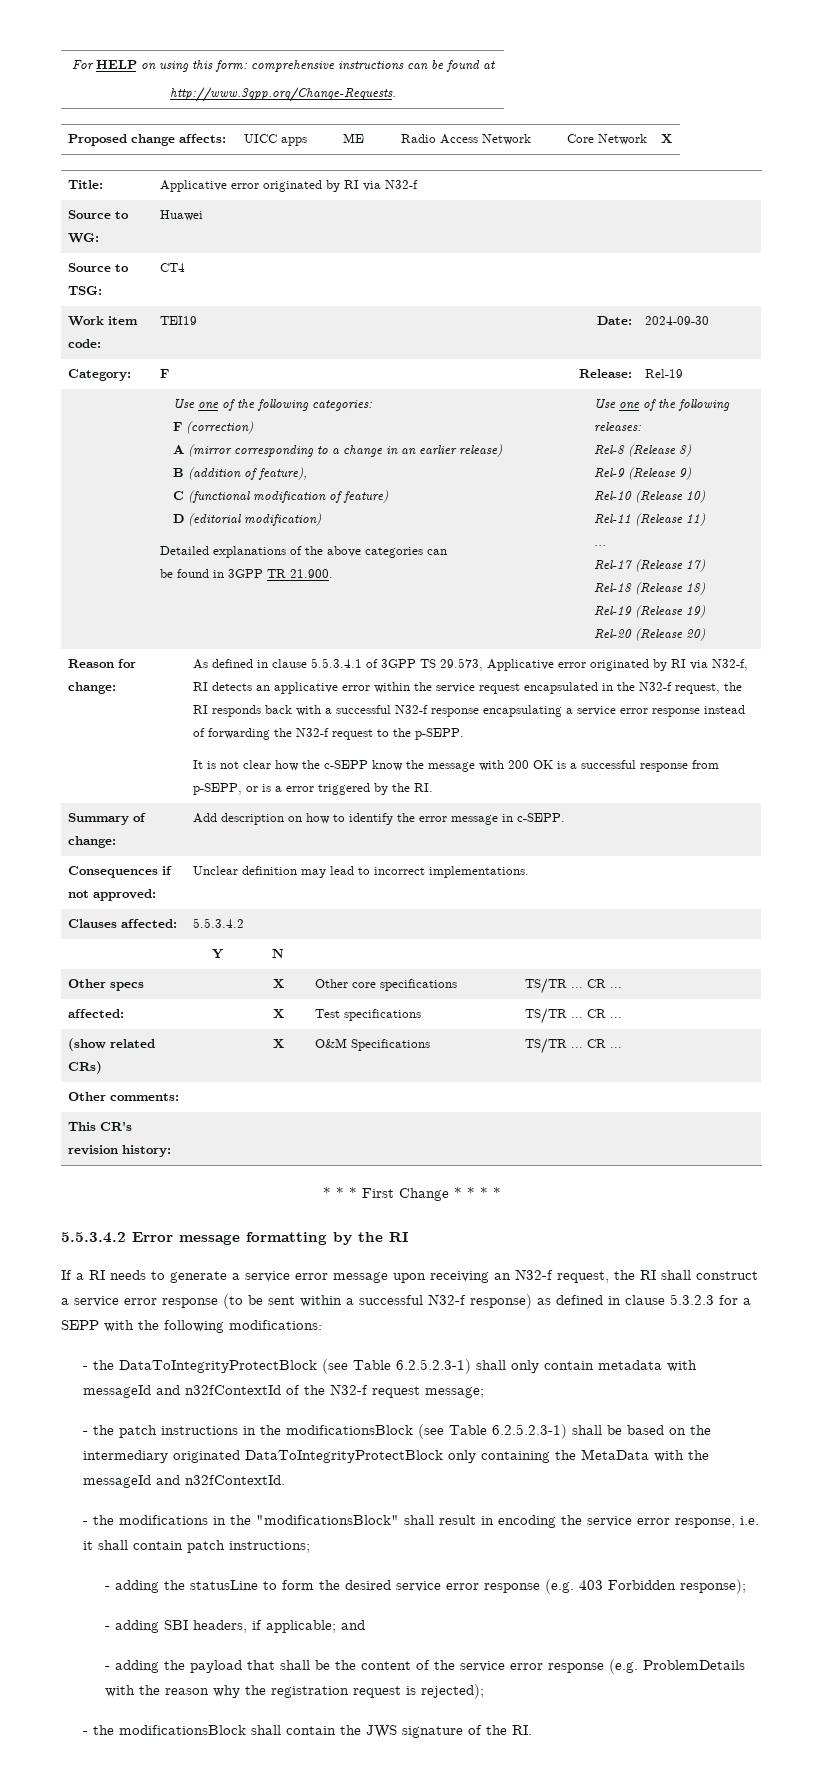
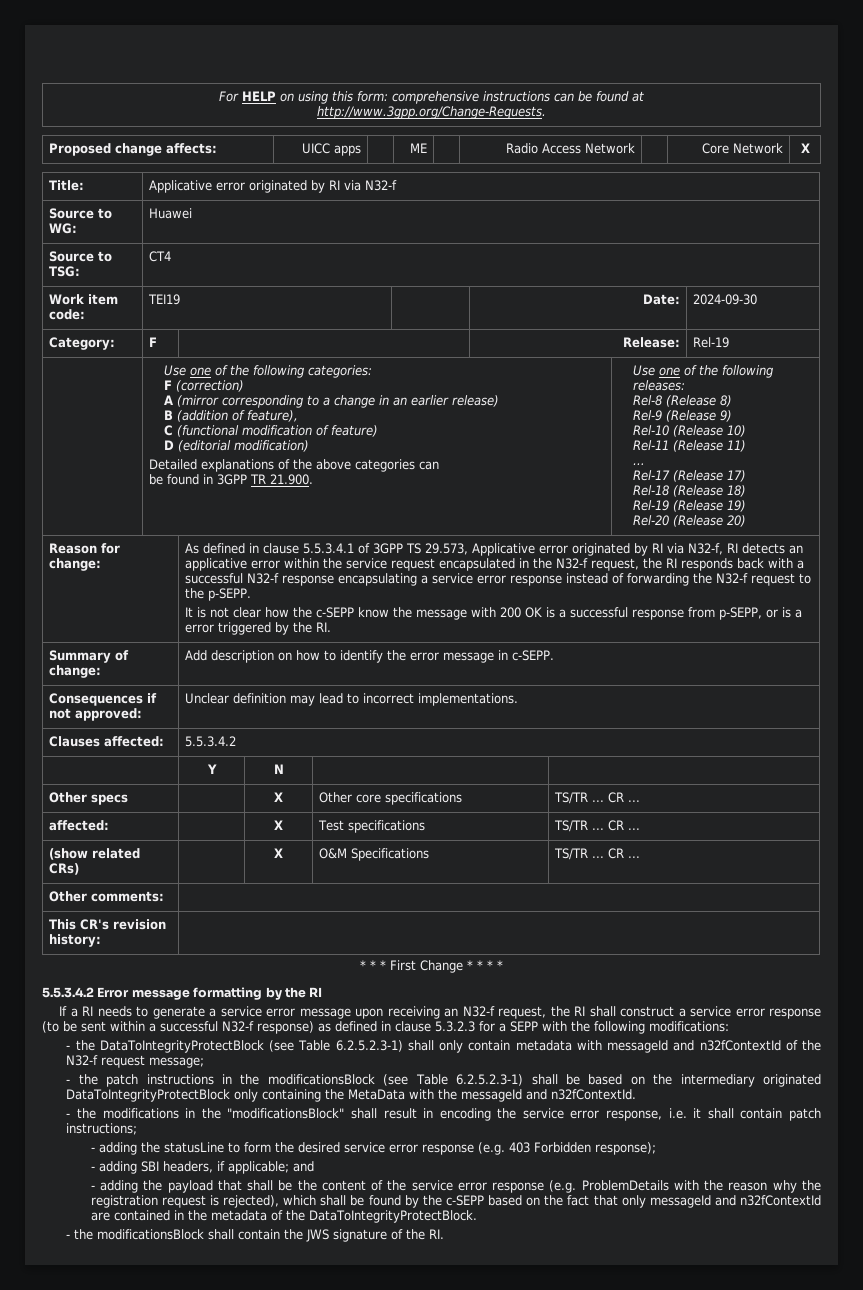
- - adding the payload that shall be the content of the service error response (e.g. ProblemDetails with the reason why the registration request is rejected);
+ - adding the payload that shall be the content of the service error response (e.g. ProblemDetails with the reason why the registration request is rejected), which shall be found by the c-SEPP based on the fact that only messageId and n32fContextId are contained in the metadata of the DataToIntegrityProtectBlock.

